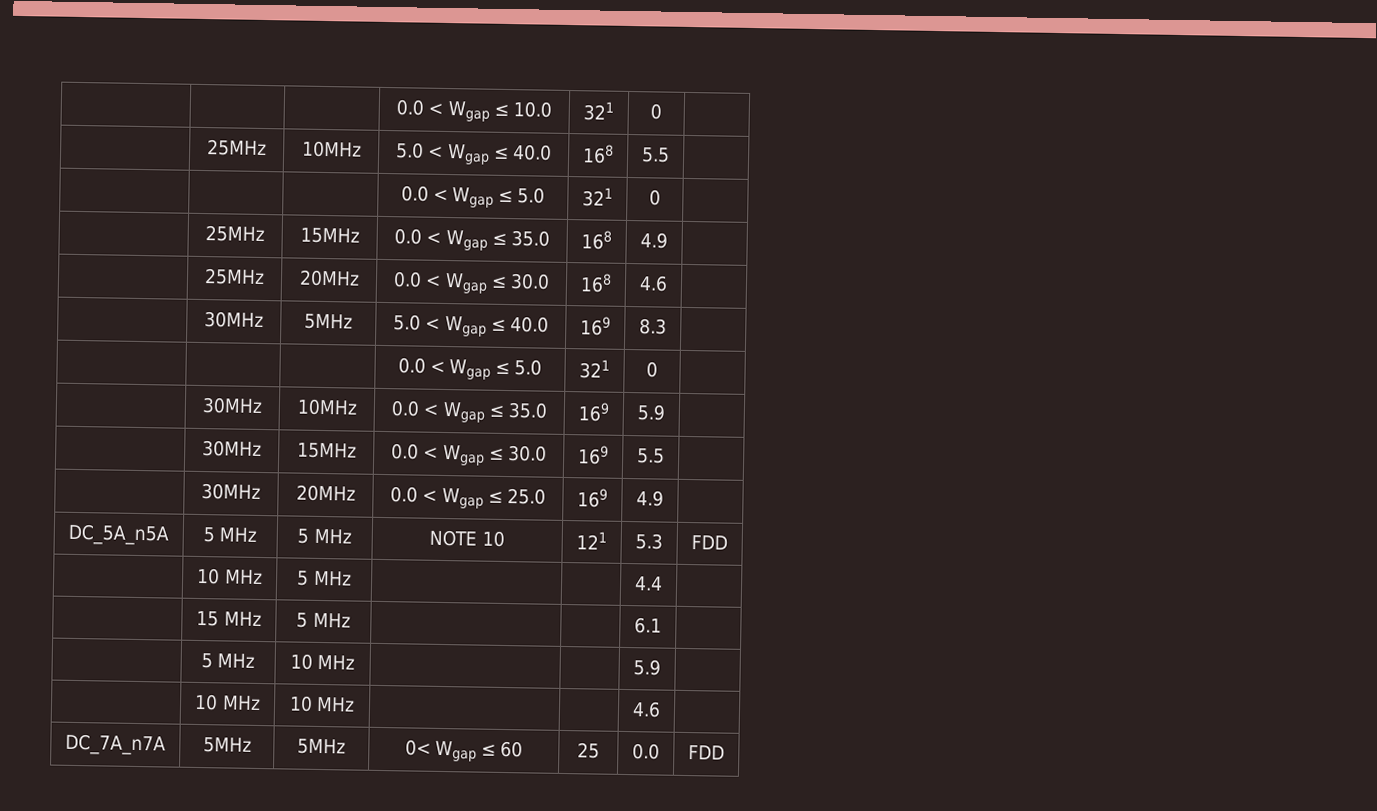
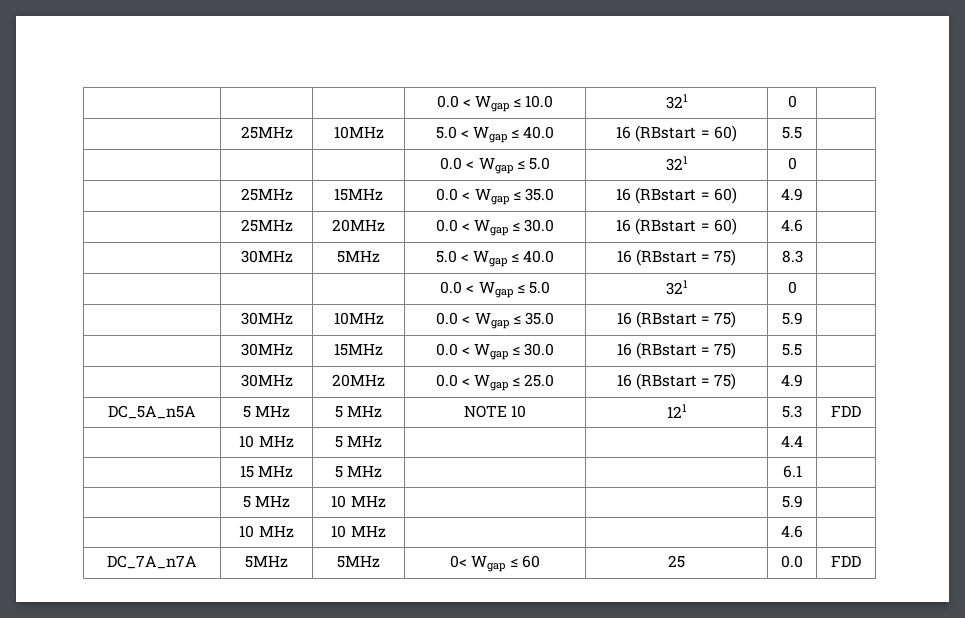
- | 25MHz | 10MHz | 5.0 < Wgap ≤ 40.0 | 168 | 5.5 |
+ | 25MHz | 10MHz | 5.0 < Wgap ≤ 40.0 | 16 (RBstart = 60) | 5.5 |
- | 25MHz | 15MHz | 0.0 < Wgap ≤ 35.0 | 168 | 4.9 |
+ | 25MHz | 15MHz | 0.0 < Wgap ≤ 35.0 | 16 (RBstart = 60) | 4.9 |
- | 25MHz | 20MHz | 0.0 < Wgap ≤ 30.0 | 168 | 4.6 |
+ | 25MHz | 20MHz | 0.0 < Wgap ≤ 30.0 | 16 (RBstart = 60) | 4.6 |
- | 30MHz | 5MHz | 5.0 < Wgap ≤ 40.0 | 169 | 8.3 |
+ | 30MHz | 5MHz | 5.0 < Wgap ≤ 40.0 | 16 (RBstart = 75) | 8.3 |
- | 30MHz | 10MHz | 0.0 < Wgap ≤ 35.0 | 169 | 5.9 |
+ | 30MHz | 10MHz | 0.0 < Wgap ≤ 35.0 | 16 (RBstart = 75) | 5.9 |
- | 30MHz | 15MHz | 0.0 < Wgap ≤ 30.0 | 169 | 5.5 |
+ | 30MHz | 15MHz | 0.0 < Wgap ≤ 30.0 | 16 (RBstart = 75) | 5.5 |
- | 30MHz | 20MHz | 0.0 < Wgap ≤ 25.0 | 169 | 4.9 |
+ | 30MHz | 20MHz | 0.0 < Wgap ≤ 25.0 | 16 (RBstart = 75) | 4.9 |

